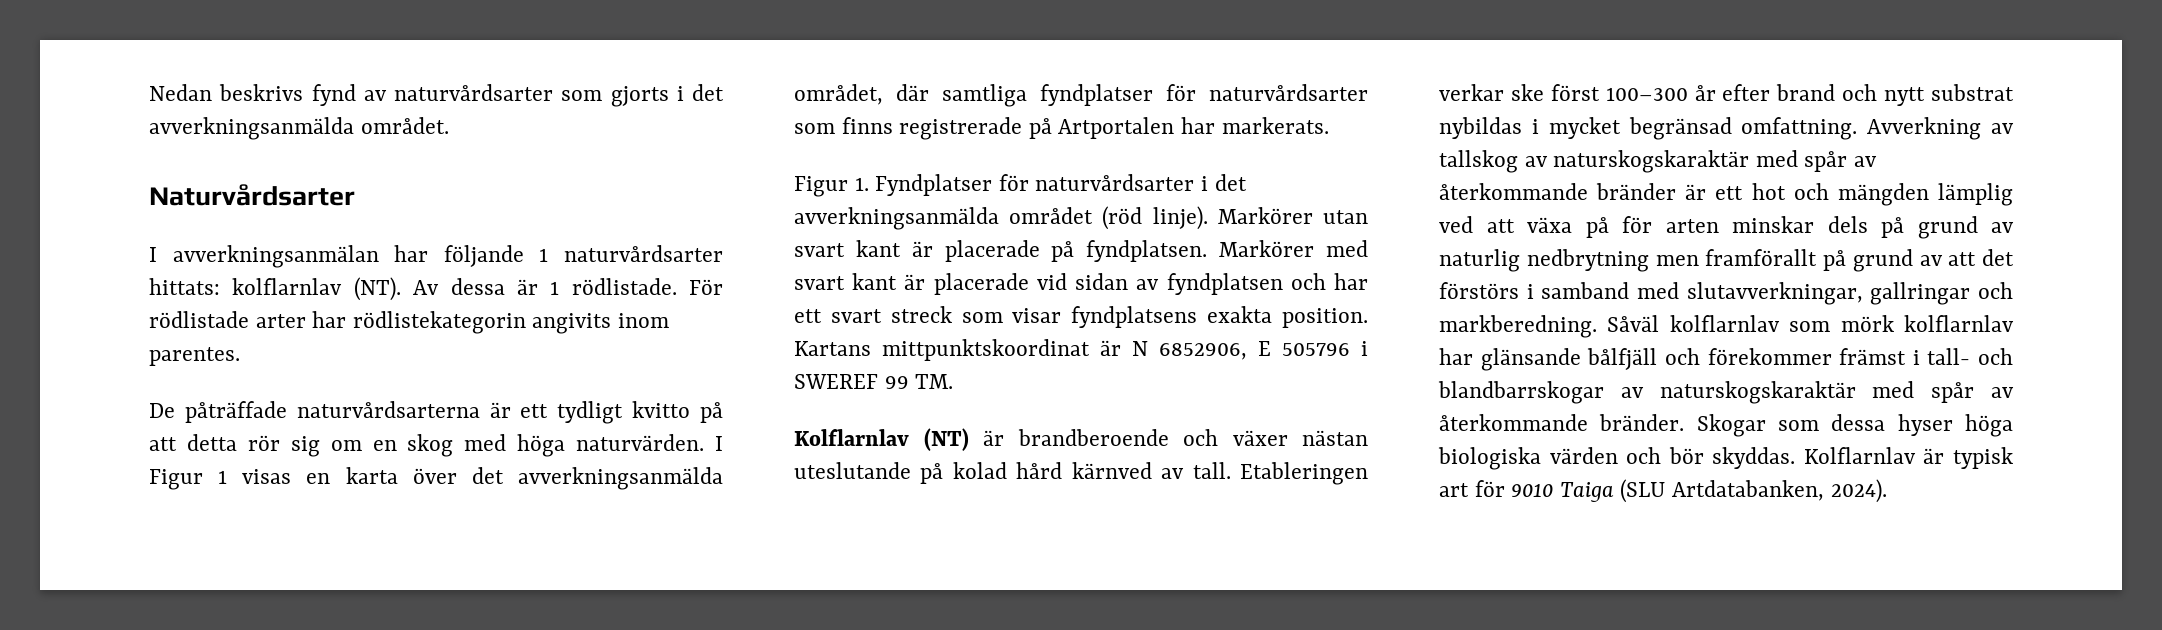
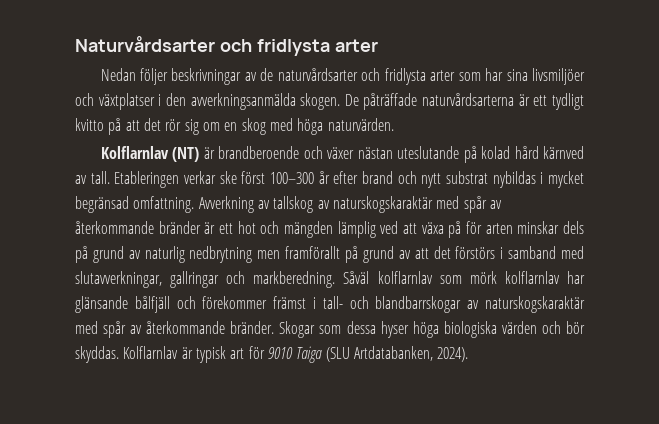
- Nedan beskrivs fynd av naturvårdsarter som gjorts i det avverkningsanmälda området.
- Naturvårdsarter
- I avverkningsanmälan har följande 1 naturvårdsarter hittats: kolflarnlav (NT). Av dessa är 1 rödlistade. För rödlistade arter har rödlistekategorin angivits inom parentes.
- De påträffade naturvårdsarterna är ett tydligt kvitto på att detta rör sig om en skog med höga naturvärden. I Figur 1 visas en karta över det avverkningsanmälda området, där samtliga fyndplatser för naturvårdsarter som finns registrerade på Artportalen har markerats.
- Figur 1. Fyndplatser för naturvårdsarter i det avverkningsanmälda området (röd linje). Markörer utan svart kant är placerade på fyndplatsen. Markörer med svart kant är placerade vid sidan av fyndplatsen och har ett svart streck som visar fyndplatsens exakta position. Kartans mittpunktskoordinat är N 6852906, E 505796 i SWEREF 99 TM.
+ Naturvårdsarter och fridlysta arter
+ Nedan följer beskrivningar av de naturvårdsarter och fridlysta arter som har sina livsmiljöer och växtplatser i den avverkningsanmälda skogen. De påträffade naturvårdsarterna är ett tydligt kvitto på att det rör sig om en skog med höga naturvärden.

